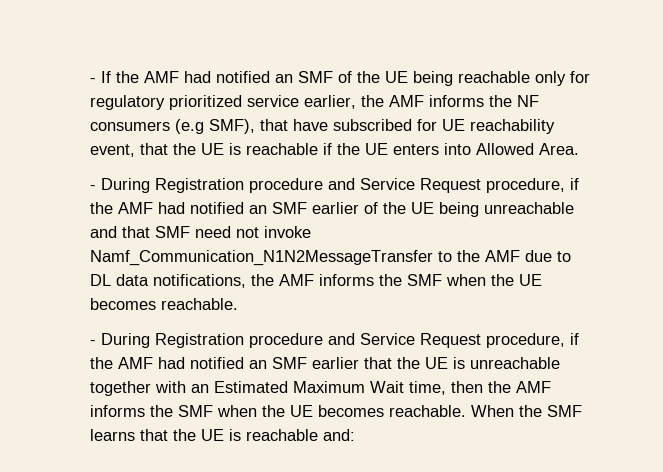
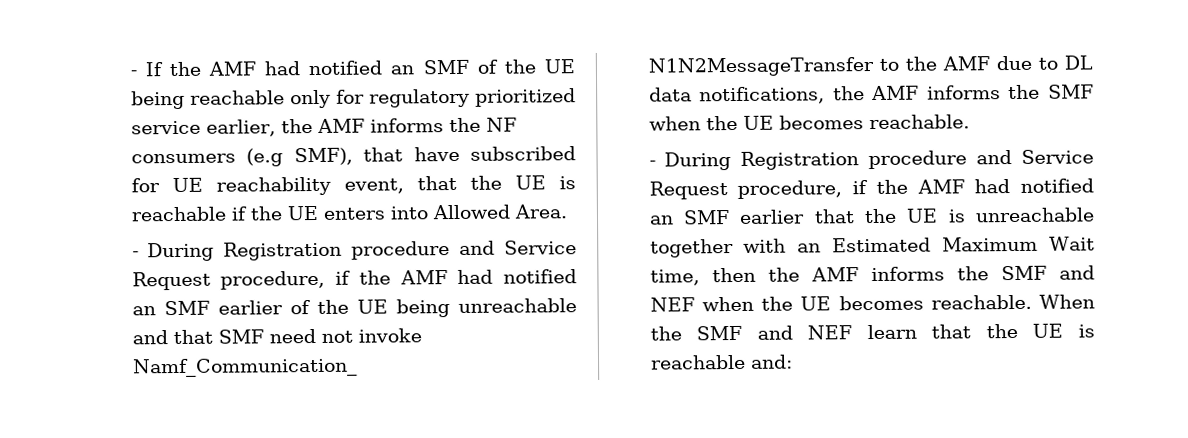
- - During Registration procedure and Service Request procedure, if the AMF had notified an SMF earlier that the UE is unreachable together with an Estimated Maximum Wait time, then the AMF informs the SMF when the UE becomes reachable.
+ - During Registration procedure and Service Request procedure, if the AMF had notified an SMF earlier that the UE is unreachable together with an Estimated Maximum Wait time, then the AMF informs the SMF and NEF when the UE becomes reachable.
- When the SMF learns that the UE is reachable and:
+ When the SMF and NEF learn that the UE is reachable and:

